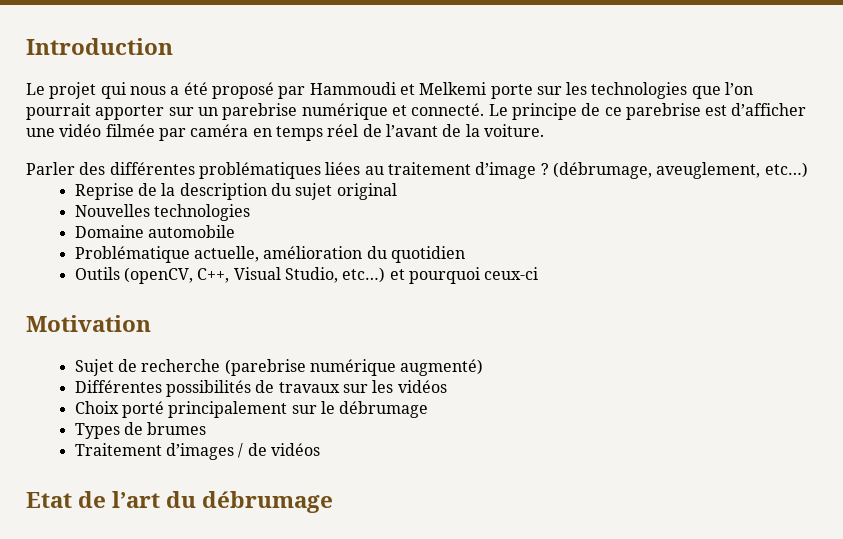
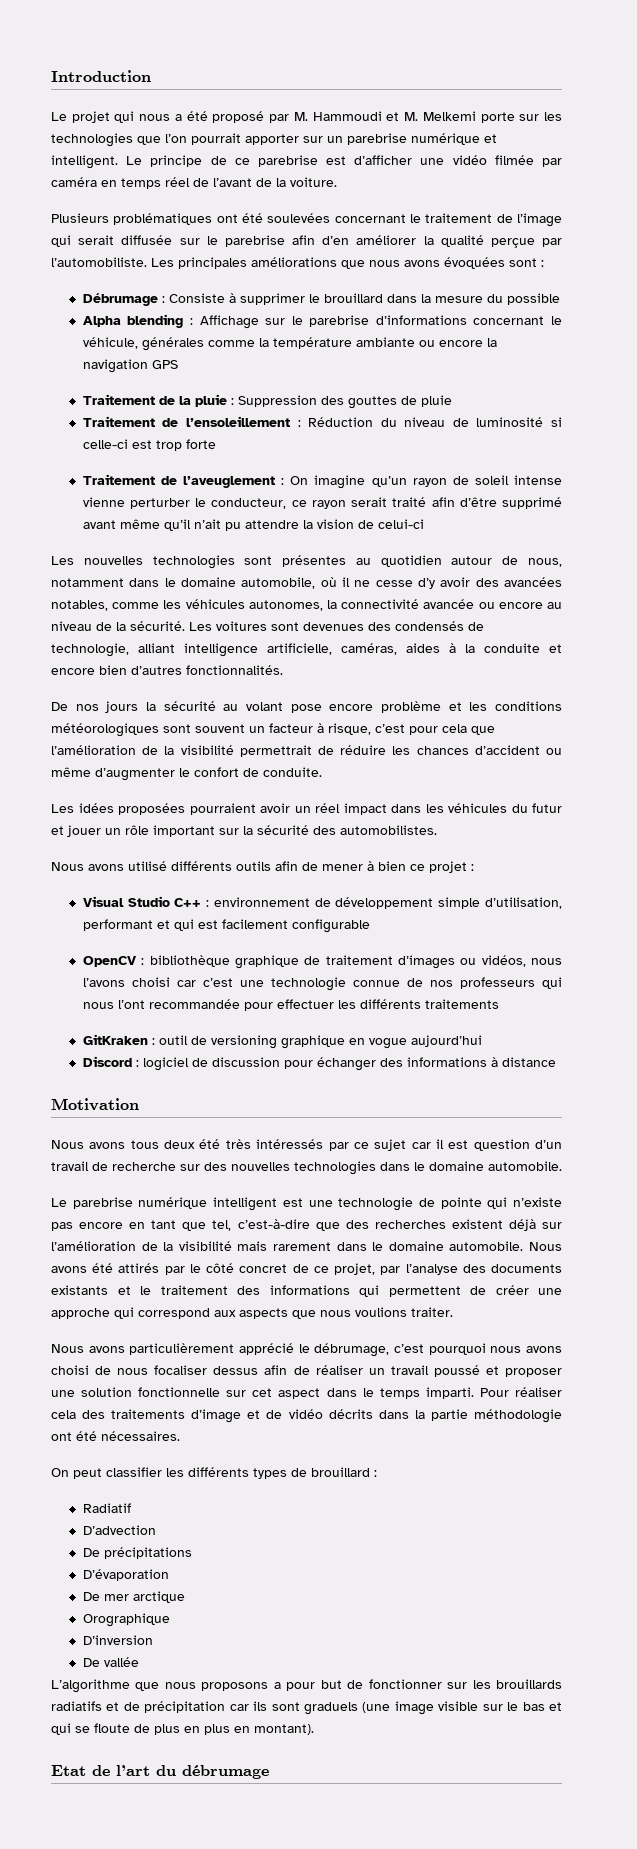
- Le projet qui nous a été proposé par Hammoudi et Melkemi porte sur les technologies que l’on pourrait apporter sur un parebrise numérique et connecté.
+ Le projet qui nous a été proposé par M. Hammoudi et M. Melkemi porte sur les technologies que l’on pourrait apporter sur un parebrise numérique et intelligent.
- Parler des différentes problématiques liées au traitement d’image ? (débrumage, aveuglement, etc…)
- Reprise de la description du sujet original
- Nouvelles technologies
- Domaine automobile
- Problématique actuelle, amélioration du quotidien
- Outils (openCV, C++, Visual Studio, etc…) et pourquoi ceux-ci
+ Plusieurs problématiques ont été soulevées concernant le traitement de l’image qui serait diffusée sur le parebrise afin d’en améliorer la qualité perçue par l’automobiliste. Les principales améliorations que nous avons évoquées sont :
+ Débrumage : Consiste à supprimer le brouillard dans la mesure du possible
+ Alpha blending : Affichage sur le parebrise d’informations concernant le véhicule, générales comme la température ambiante ou encore la navigation GPS
+ Traitement de la pluie : Suppression des gouttes de pluie
+ Traitement de l’ensoleillement : Réduction du niveau de luminosité si celle-ci est trop forte
+ Traitement de l’aveuglement : On imagine qu’un rayon de soleil intense vienne perturber le conducteur, ce rayon serait traité afin d’être supprimé avant même qu’il n’ait pu attendre la vision de celui-ci
+ Les nouvelles technologies sont présentes au quotidien autour de nous, notamment dans le domaine automobile, où il ne cesse d’y avoir des avancées notables, comme les véhicules autonomes, la connectivité avancée ou encore au niveau de la sécurité. Les voitures sont devenues des condensés de technologie, alliant intelligence artificielle, caméras, aides à la conduite et encore bien d’autres fonctionnalités.
+ De nos jours la sécurité au volant pose encore problème et les conditions météorologiques sont souvent un facteur à risque, c’est pour cela que l’amélioration de la visibilité permettrait de réduire les chances d’accident ou même d’augmenter le confort de conduite.
+ Les idées proposées pourraient avoir un réel impact dans les véhicules du futur et jouer un rôle important sur la sécurité des automobilistes.
+ Nous avons utilisé différents outils afin de mener à bien ce projet :
+ Visual Studio C++ : environnement de développement simple d’utilisation, performant et qui est facilement configurable
+ OpenCV : bibliothèque graphique de traitement d’images ou vidéos, nous l’avons choisi car c’est une technologie connue de nos professeurs qui nous l’ont recommandée pour effectuer les différents traitements
+ GitKraken : outil de versioning graphique en vogue aujourd’hui
+ Discord : logiciel de discussion pour échanger des informations à distance
  Motivation
- Sujet de recherche (parebrise numérique augmenté)
- Différentes possibilités de travaux sur les vidéos
- Choix porté principalement sur le débrumage
- Types de brumes
- Traitement d’images / de vidéos
+ Nous avons tous deux été très intéressés par ce sujet car il est question d’un travail de recherche sur des nouvelles technologies dans le domaine automobile.
+ Le parebrise numérique intelligent est une technologie de pointe qui n’existe pas encore en tant que tel, c’est-à-dire que des recherches existent déjà sur l’amélioration de la visibilité mais rarement dans le domaine automobile. Nous avons été attirés par le côté concret de ce projet, par l’analyse des documents existants et le traitement des informations qui permettent de créer une approche qui correspond aux aspects que nous voulions traiter.
+ Nous avons particulièrement apprécié le débrumage, c’est pourquoi nous avons choisi de nous focaliser dessus afin de réaliser un travail poussé et proposer une solution fonctionnelle sur cet aspect dans le temps imparti. Pour réaliser cela des traitements d’image et de vidéo décrits dans la partie méthodologie ont été nécessaires.
+ On peut classifier les différents types de brouillard :
+ Radiatif
+ D’advection
+ De précipitations
+ D’évaporation
+ De mer arctique
+ Orographique
+ D’inversion
+ De vallée
+ L’algorithme que nous proposons a pour but de fonctionner sur les brouillards radiatifs et de précipitation car ils sont graduels (une image visible sur le bas et qui se floute de plus en plus en montant).

